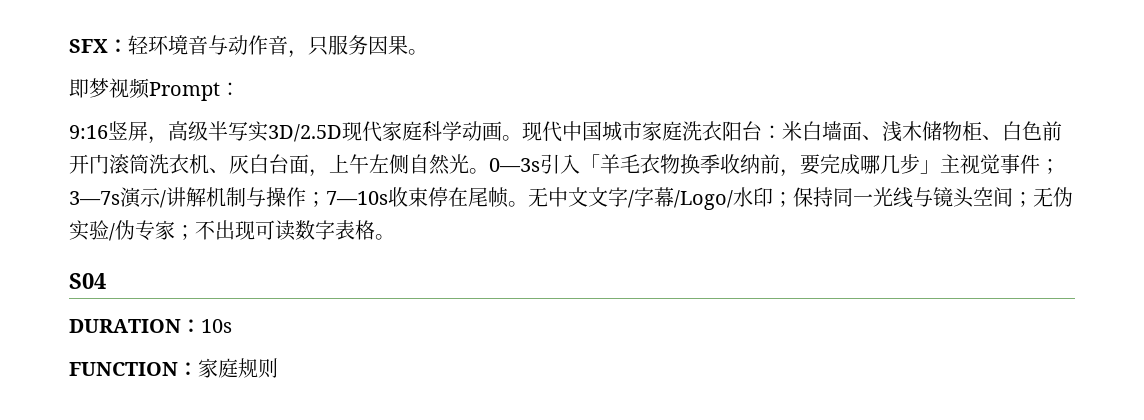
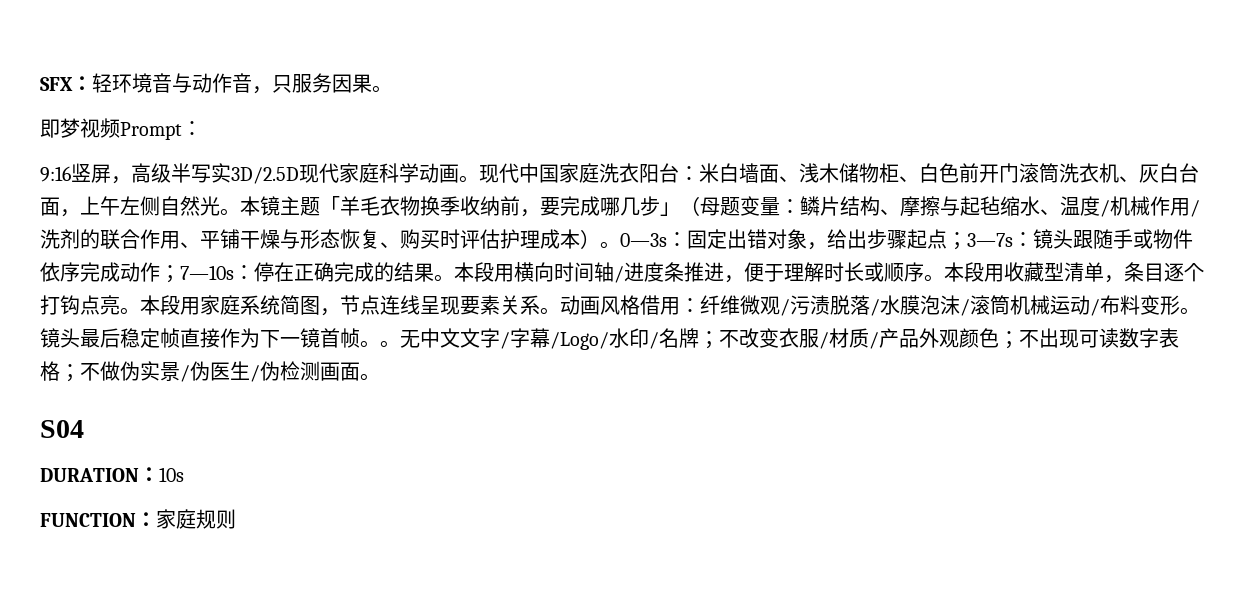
- 现代中国城市家庭洗衣阳台：米白墙面、浅木储物柜、白色前开门滚筒洗衣机、灰白台面，上午左侧自然光。
+ 现代中国家庭洗衣阳台：米白墙面、浅木储物柜、白色前开门滚筒洗衣机、灰白台面，上午左侧自然光。
- 0—3s引入「羊毛衣物换季收纳前，要完成哪几步」主视觉事件；3—7s演示/讲解机制与操作；7—10s收束停在尾帧。
+ 本镜主题「羊毛衣物换季收纳前，要完成哪几步」（母题变量：鳞片结构、摩擦与起毡缩水、温度/机械作用/洗剂的联合作用、平铺干燥与形态恢复、购买时评估护理成本）。0—3s：固定出错对象，给出步骤起点；3—7s：镜头跟随手或物件依序完成动作；7—10s：停在正确完成的结果。本段用横向时间轴/进度条推进，便于理解时长或顺序。本段用收藏型清单，条目逐个打钩点亮。本段用家庭系统简图，节点连线呈现要素关系。动画风格借用：纤维微观/污渍脱落/水膜泡沫/滚筒机械运动/布料变形。镜头最后稳定帧直接作为下一镜首帧。。
- 无中文文字/字幕/Logo/水印；保持同一光线与镜头空间；无伪实验/伪专家；不出现可读数字表格。
+ 无中文文字/字幕/Logo/水印/名牌；不改变衣服/材质/产品外观颜色；不出现可读数字表格；不做伪实景/伪医生/伪检测画面。

